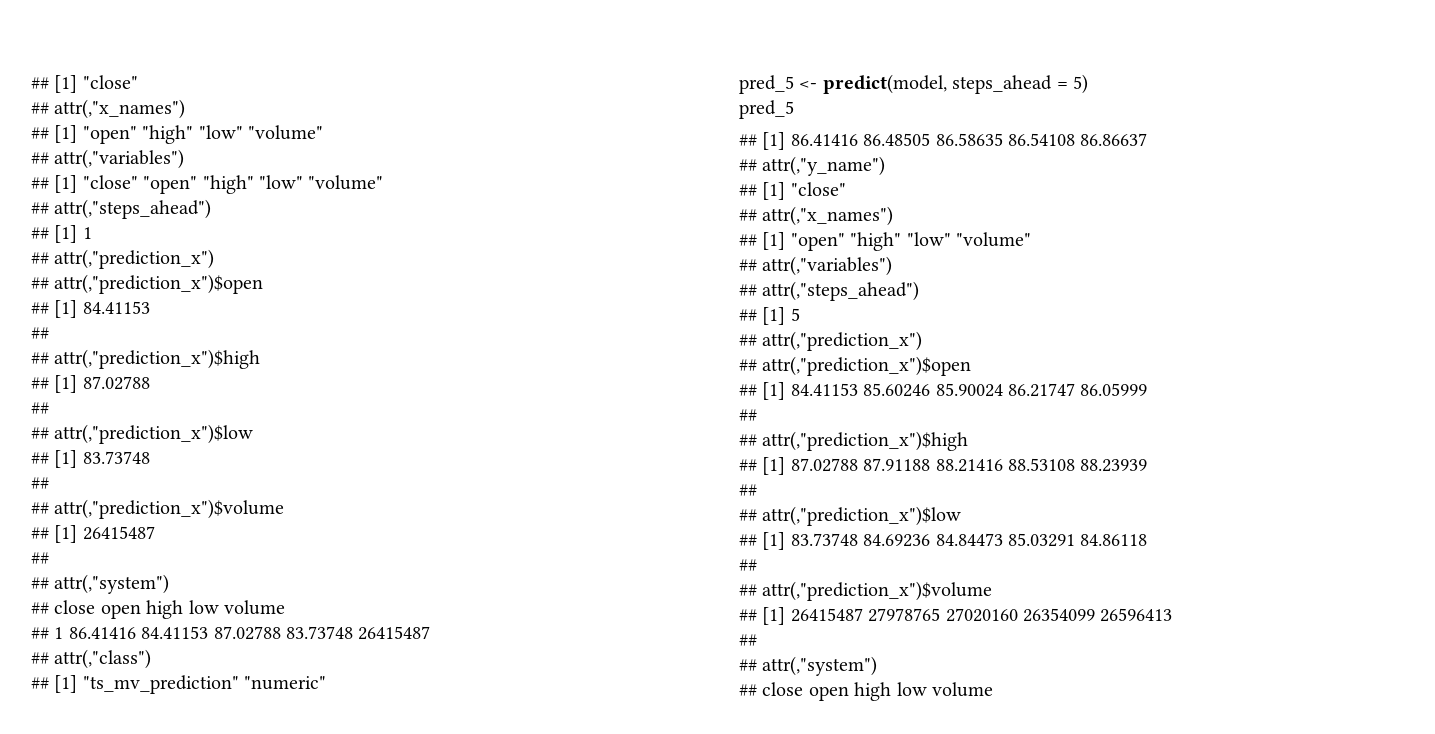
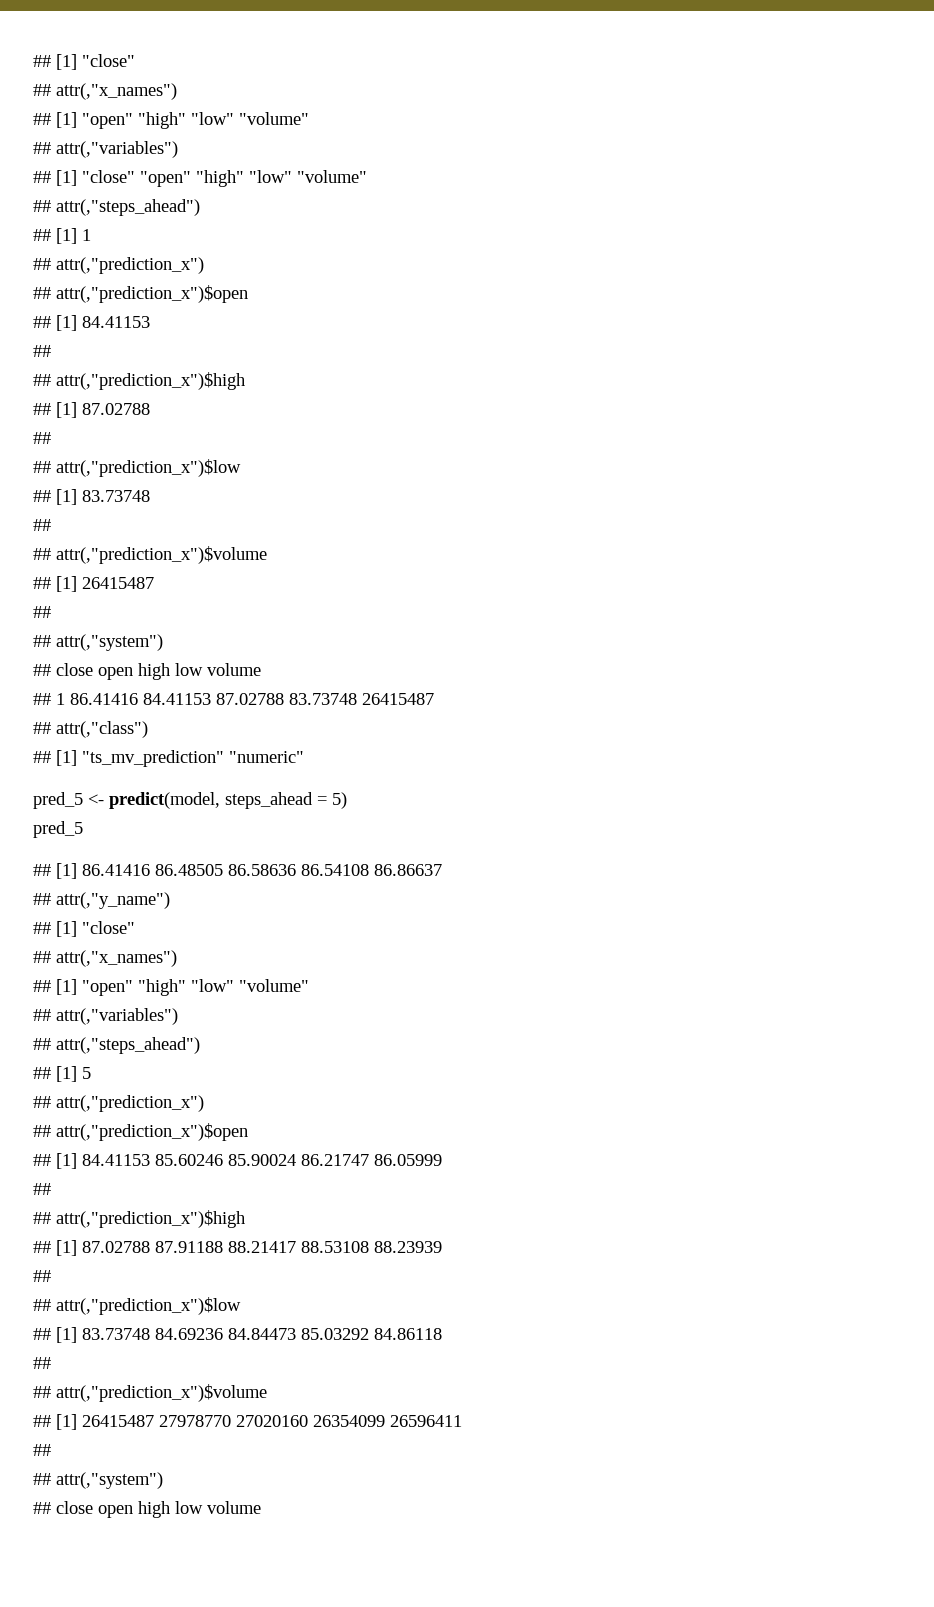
- ## [1] 86.41416 86.48505 86.58635 86.54108 86.86637
+ ## [1] 86.41416 86.48505 86.58636 86.54108 86.86637
- ## [1] 87.02788 87.91188 88.21416 88.53108 88.23939
+ ## [1] 87.02788 87.91188 88.21417 88.53108 88.23939
- ## [1] 83.73748 84.69236 84.84473 85.03291 84.86118
+ ## [1] 83.73748 84.69236 84.84473 85.03292 84.86118
- ## [1] 26415487 27978765 27020160 26354099 26596413
+ ## [1] 26415487 27978770 27020160 26354099 26596411

